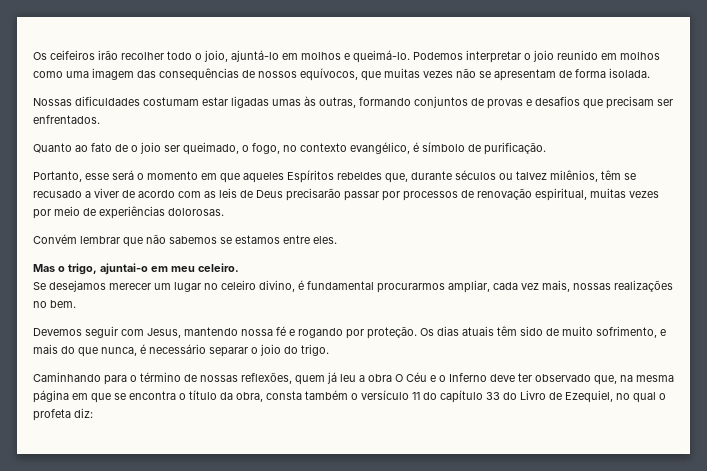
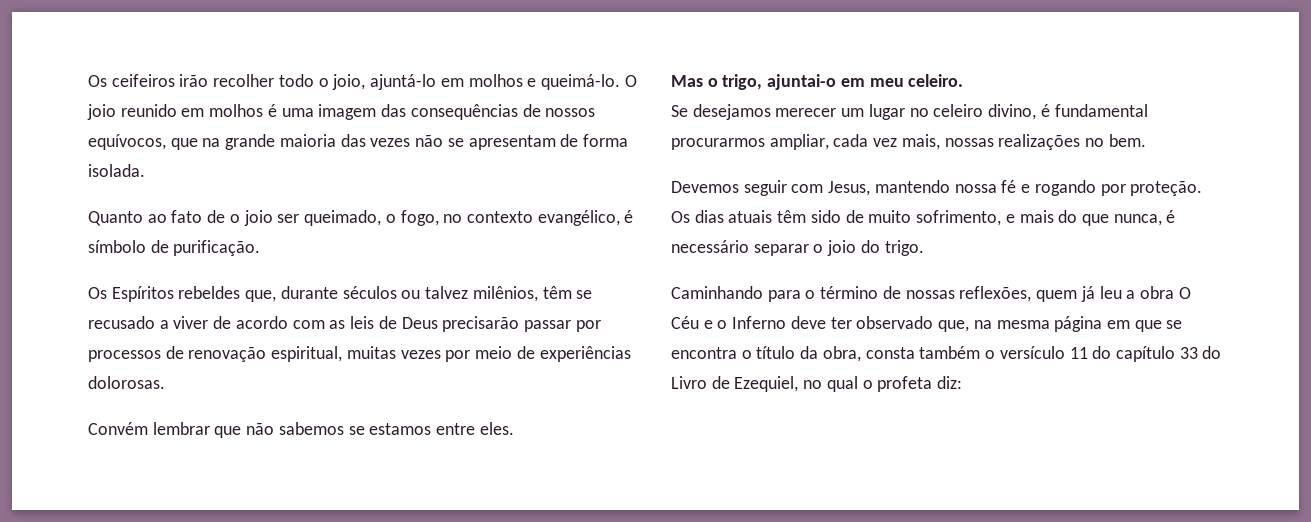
- Podemos interpretar o joio reunido em molhos como uma imagem das consequências de nossos equívocos, que muitas vezes não se apresentam de forma isolada.
+ O joio reunido em molhos é uma imagem das consequências de nossos equívocos, que na grande maioria das vezes não se apresentam de forma isolada.
- Nossas dificuldades costumam estar ligadas umas às outras, formando conjuntos de provas e desafios que precisam ser enfrentados.
- Portanto, esse será o momento em que aqueles Espíritos rebeldes que, durante séculos ou talvez milênios, têm se recusado a viver de acordo com as leis de Deus precisarão passar por processos de renovação espiritual, muitas vezes por meio de experiências dolorosas.
+ Os Espíritos rebeldes que, durante séculos ou talvez milênios, têm se recusado a viver de acordo com as leis de Deus precisarão passar por processos de renovação espiritual, muitas vezes por meio de experiências dolorosas.

